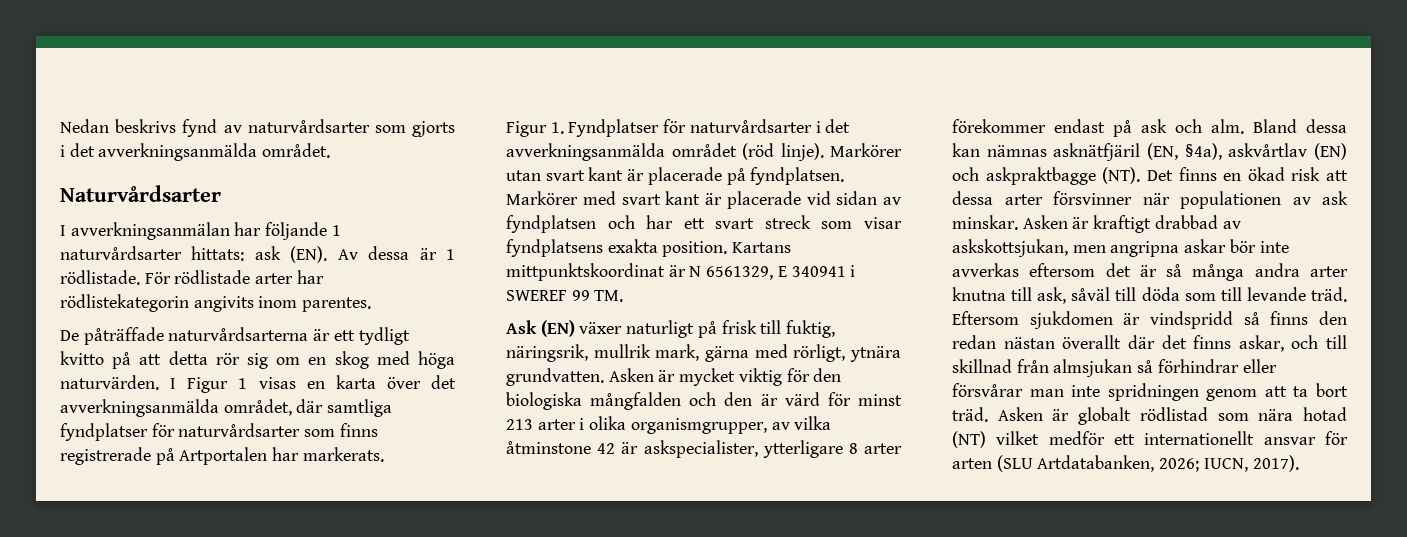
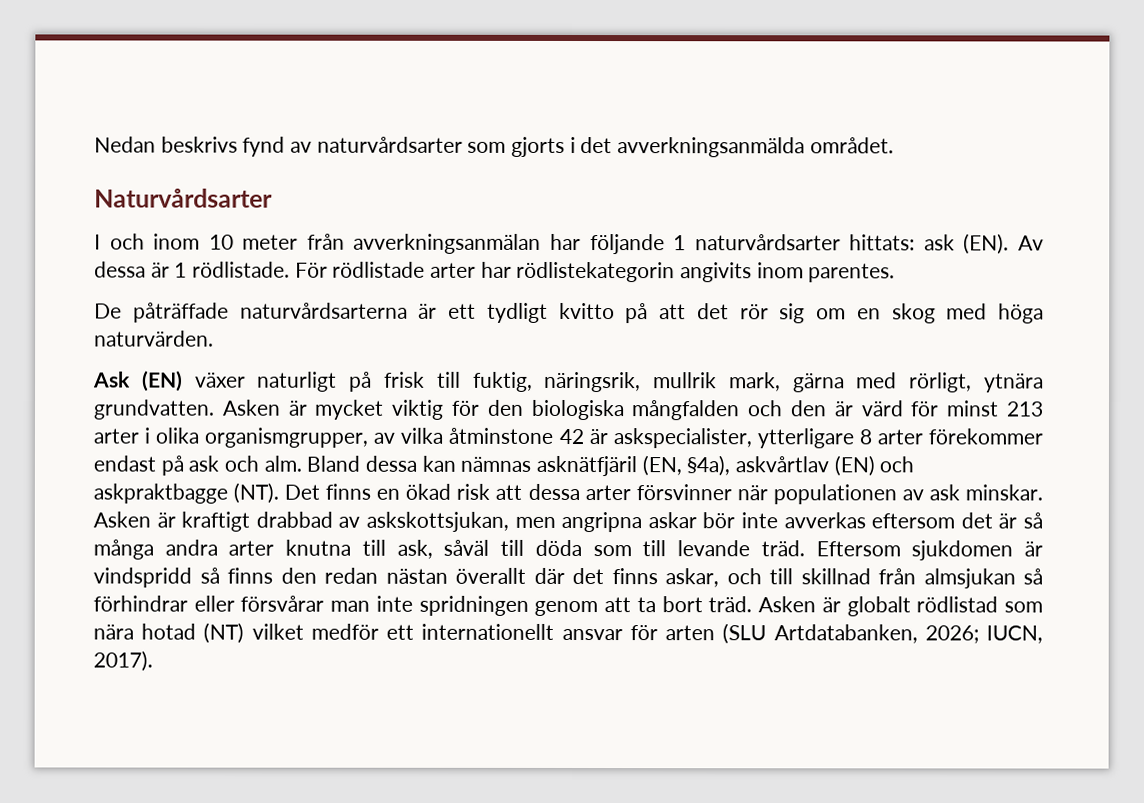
- I avverkningsanmälan har följande 1 naturvårdsarter hittats: ask (EN). Av dessa är 1 rödlistade.
+ I och inom 10 meter från avverkningsanmälan har följande 1 naturvårdsarter hittats: ask (EN). Av dessa är 1 rödlistade.
- De påträffade naturvårdsarterna är ett tydligt kvitto på att detta rör sig om en skog med höga naturvärden. I Figur 1 visas en karta över det avverkningsanmälda området, där samtliga fyndplatser för naturvårdsarter som finns registrerade på Artportalen har markerats.
- Figur 1. Fyndplatser för naturvårdsarter i det avverkningsanmälda området (röd linje). Markörer utan svart kant är placerade på fyndplatsen. Markörer med svart kant är placerade vid sidan av fyndplatsen och har ett svart streck som visar fyndplatsens exakta position. Kartans mittpunktskoordinat är N 6561329, E 340941 i SWEREF 99 TM.
+ De påträffade naturvårdsarterna är ett tydligt kvitto på att det rör sig om en skog med höga naturvärden.

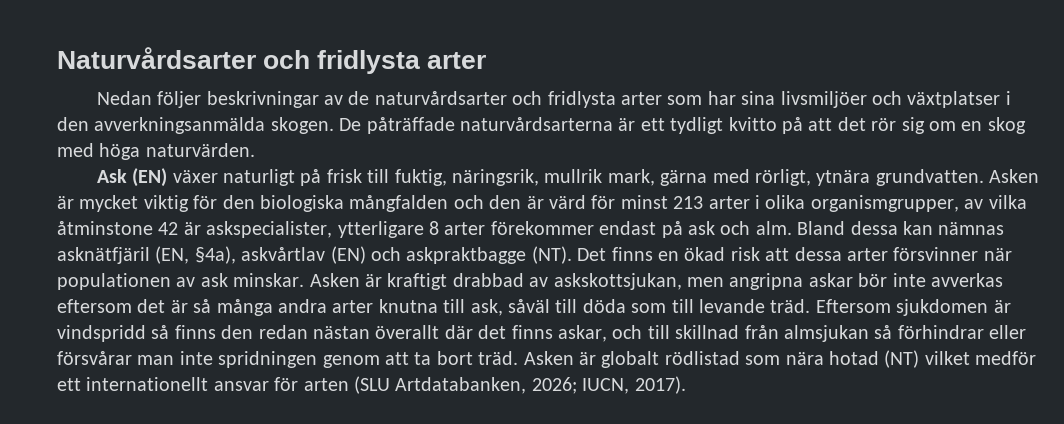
- Nedan beskrivs fynd av naturvårdsarter som gjorts i det avverkningsanmälda området.
- Naturvårdsarter
- I och inom 10 meter från avverkningsanmälan har följande 1 naturvårdsarter hittats: ask (EN). Av dessa är 1 rödlistade. För rödlistade arter har rödlistekategorin angivits inom parentes.
- De påträffade naturvårdsarterna är ett tydligt kvitto på att det rör sig om en skog med höga naturvärden.
+ Naturvårdsarter och fridlysta arter
+ Nedan följer beskrivningar av de naturvårdsarter och fridlysta arter som har sina livsmiljöer och växtplatser i den avverkningsanmälda skogen. De påträffade naturvårdsarterna är ett tydligt kvitto på att det rör sig om en skog med höga naturvärden.

